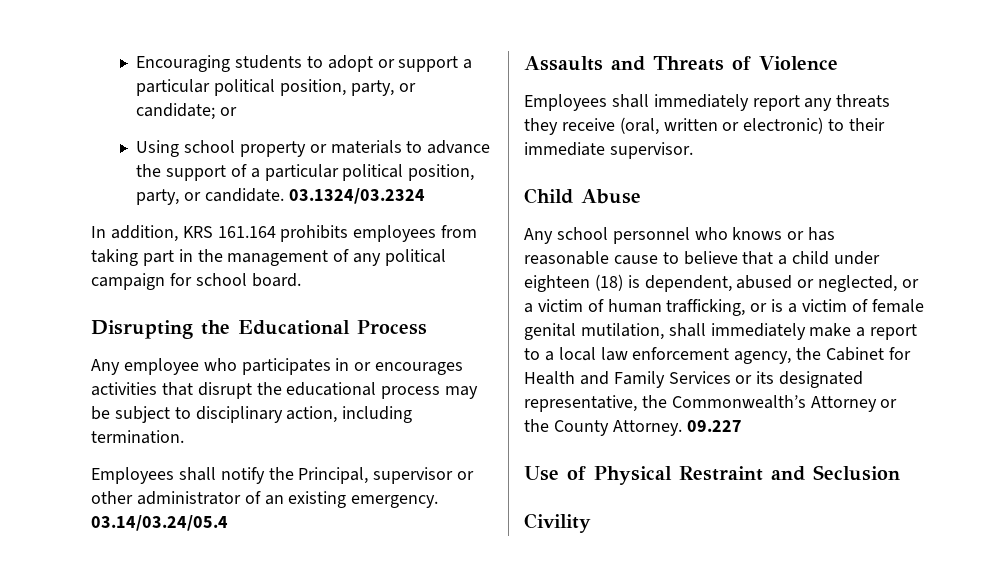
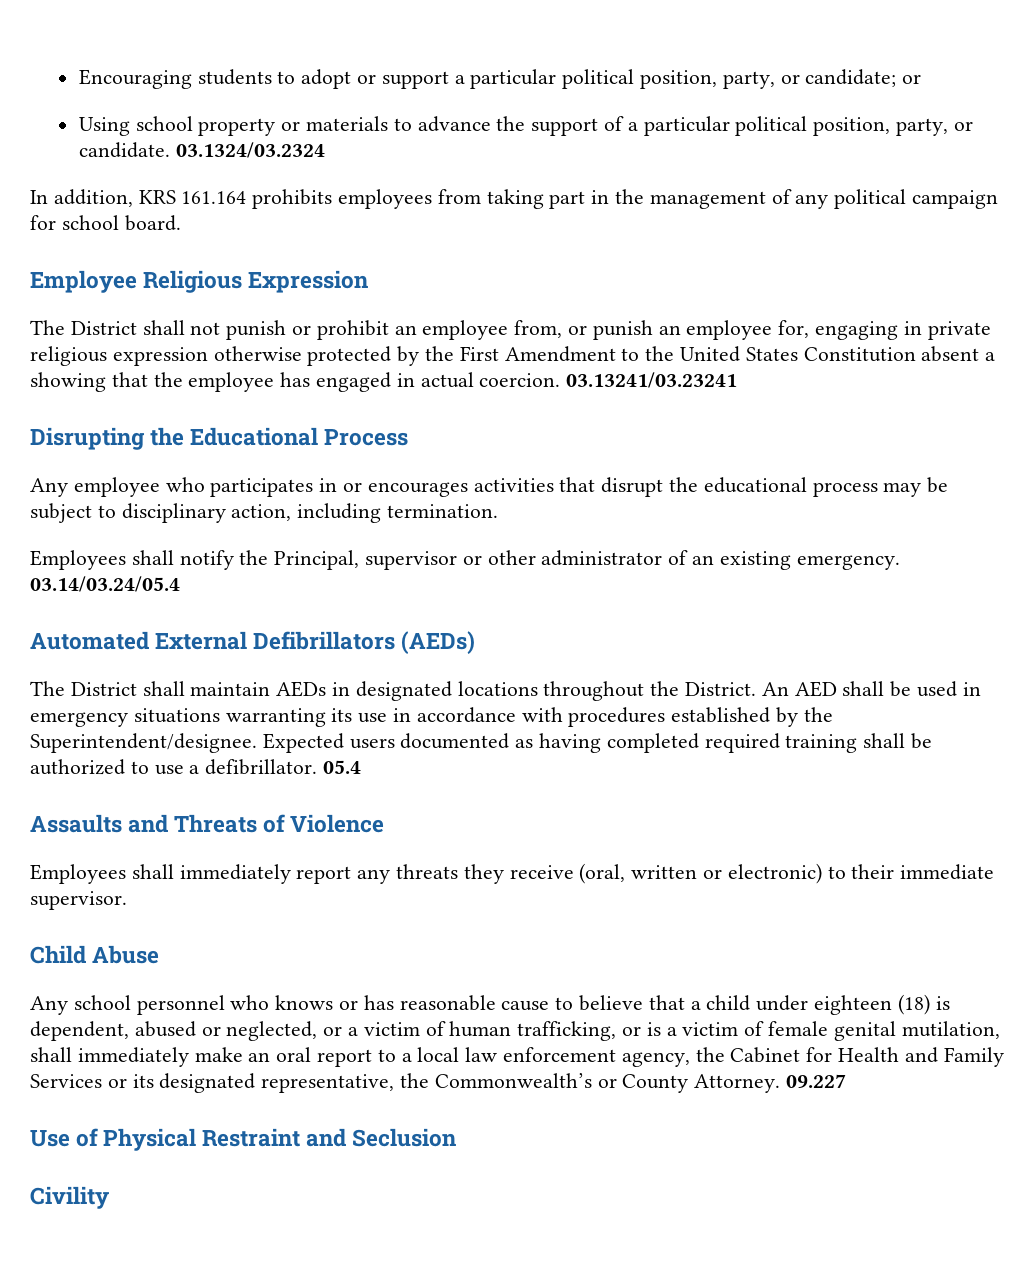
+ Employee Religious Expression
+ The District shall not punish or prohibit an employee from, or punish an employee for, engaging in private religious expression otherwise protected by the First Amendment to the United States Constitution absent a showing that the employee has engaged in actual coercion. 03.13241/03.23241
+ Automated External Defibrillators (AEDs)
+ The District shall maintain AEDs in designated locations throughout the District. An AED shall be used in emergency situations warranting its use in accordance with procedures established by the Superintendent/designee. Expected users documented as having completed required training shall be authorized to use a defibrillator. 05.4
- Any school personnel who knows or has reasonable cause to believe that a child under eighteen (18) is dependent, abused or neglected, or a victim of human trafficking, or is a victim of female genital mutilation, shall immediately make a report to a local law enforcement agency, the Cabinet for Health and Family Services or its designated representative, the Commonwealth’s Attorney or the County Attorney.
+ Any school personnel who knows or has reasonable cause to believe that a child under eighteen (18) is dependent, abused or neglected, or a victim of human trafficking, or is a victim of female genital mutilation, shall immediately make an oral report to a local law enforcement agency, the Cabinet for Health and Family Services or its designated representative, the Commonwealth’s or County Attorney.

